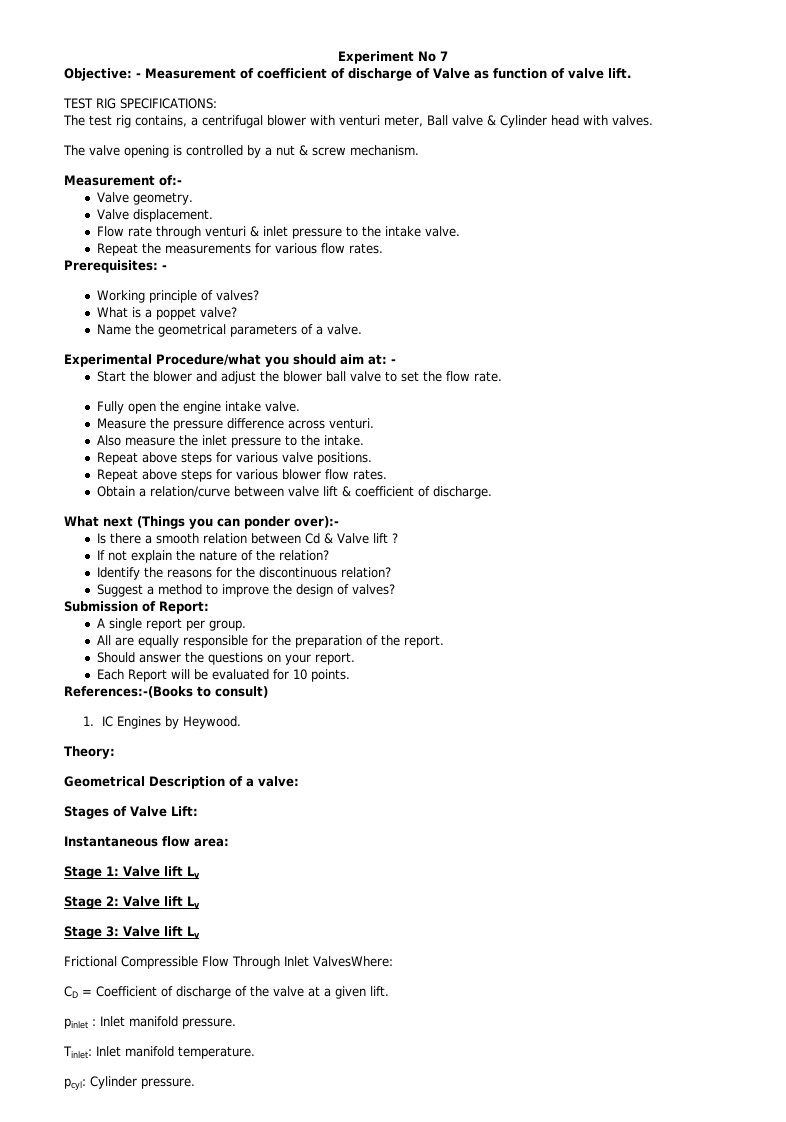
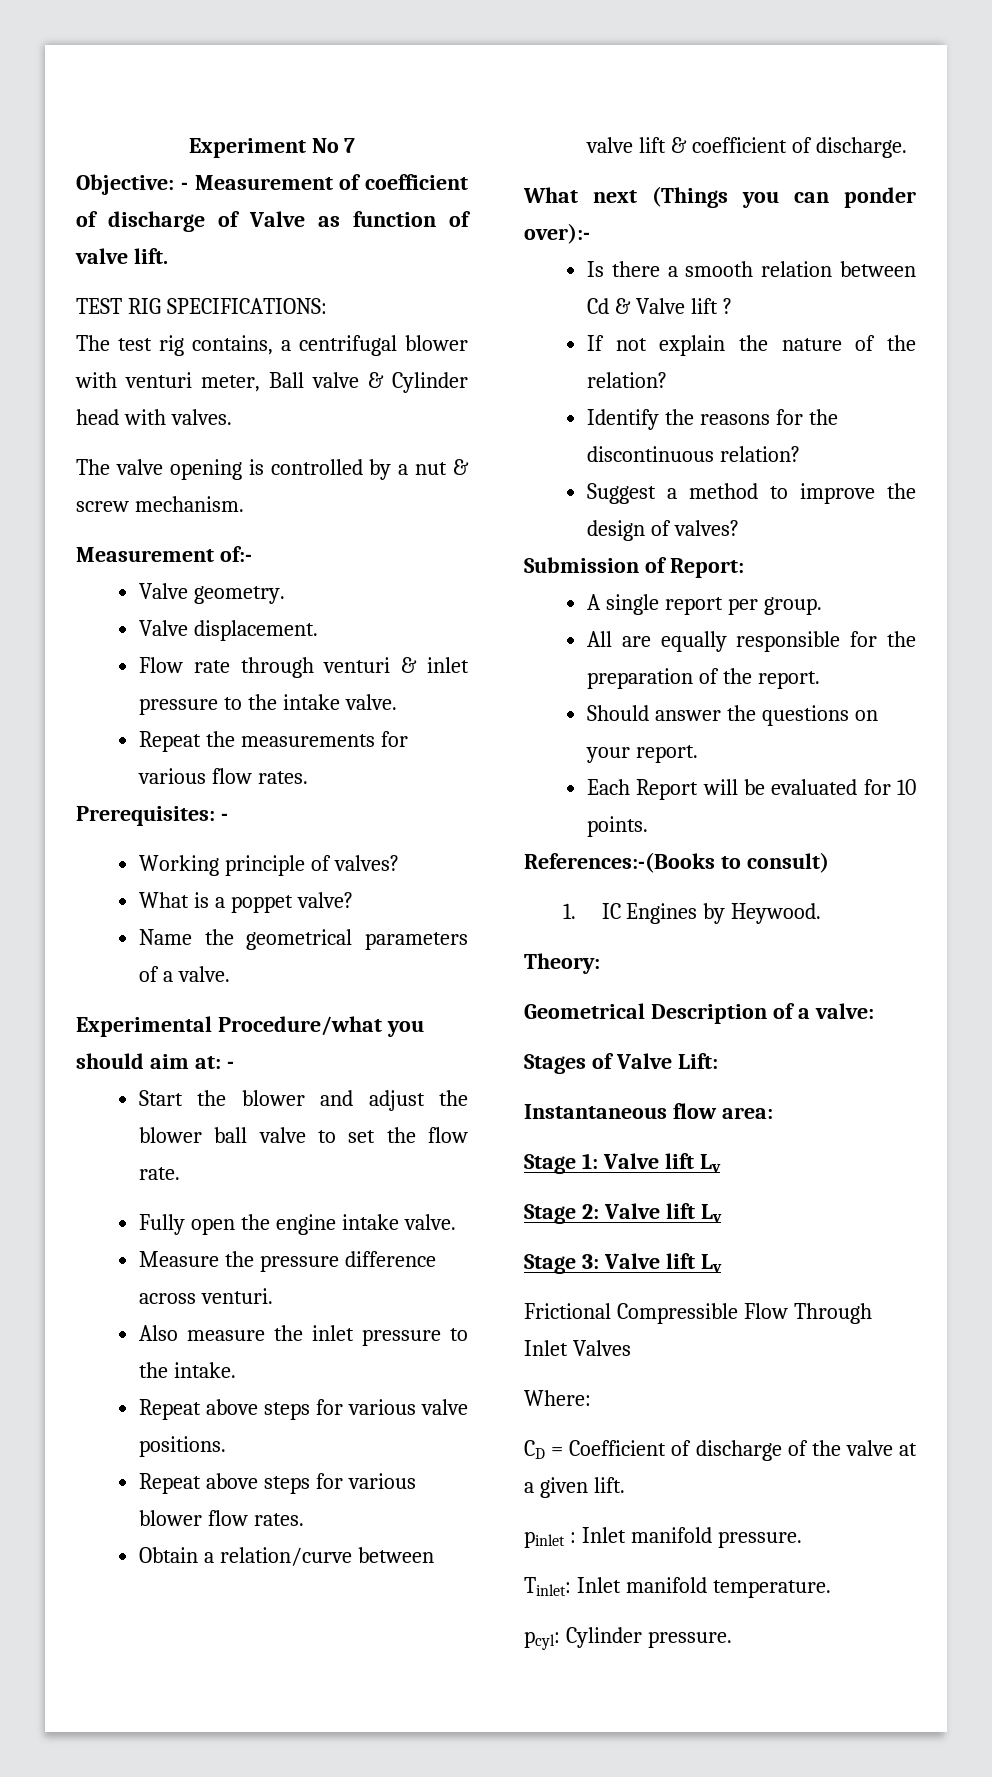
- Frictional Compressible Flow Through Inlet ValvesWhere:
+ Frictional Compressible Flow Through Inlet Valves
+ Where:

